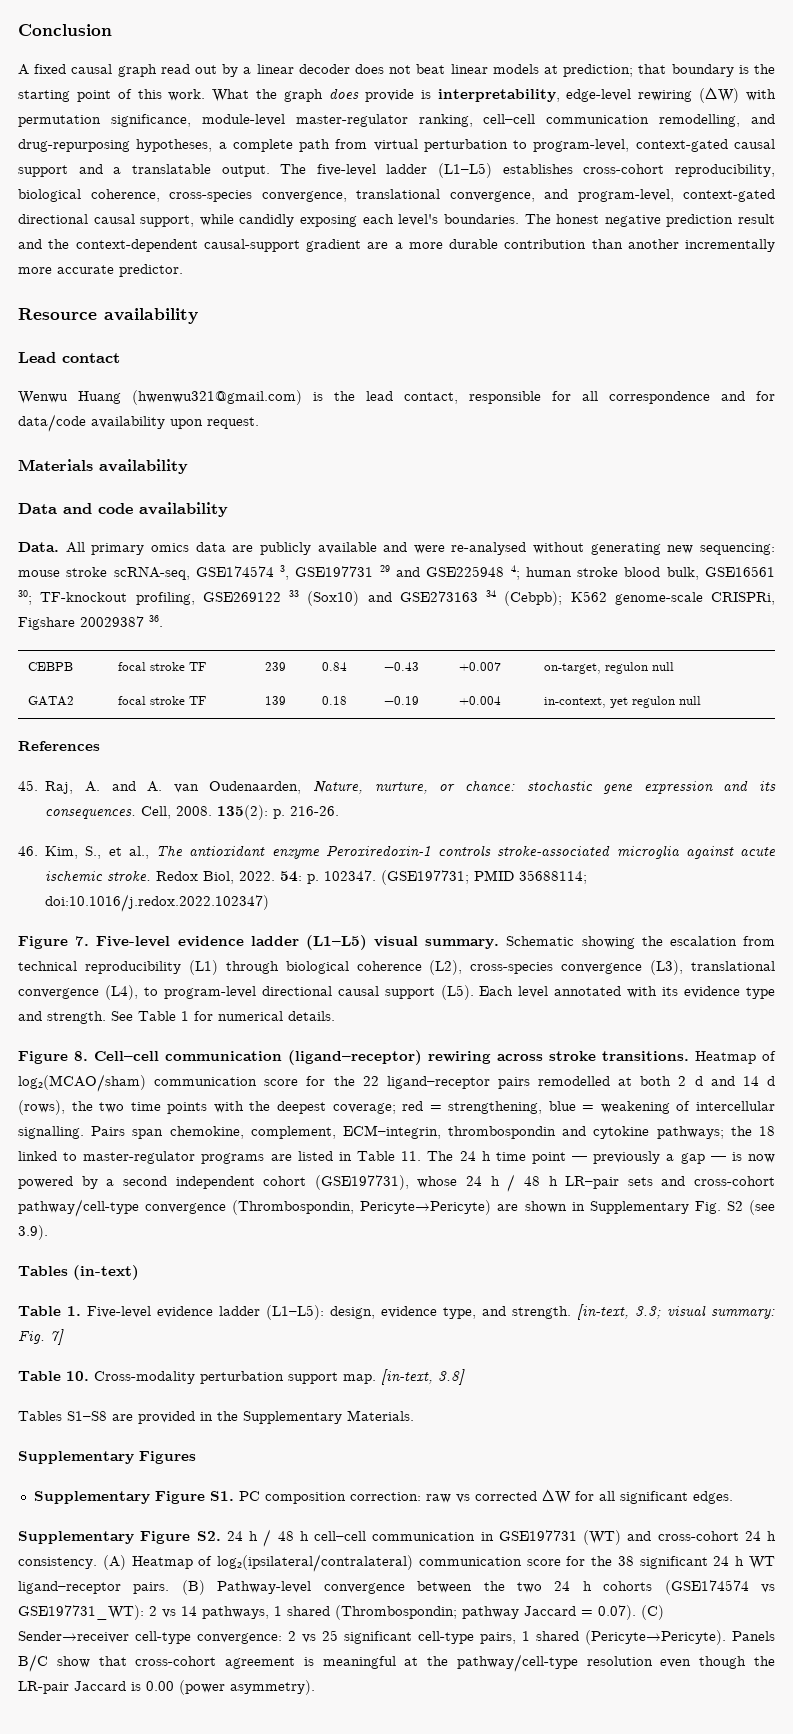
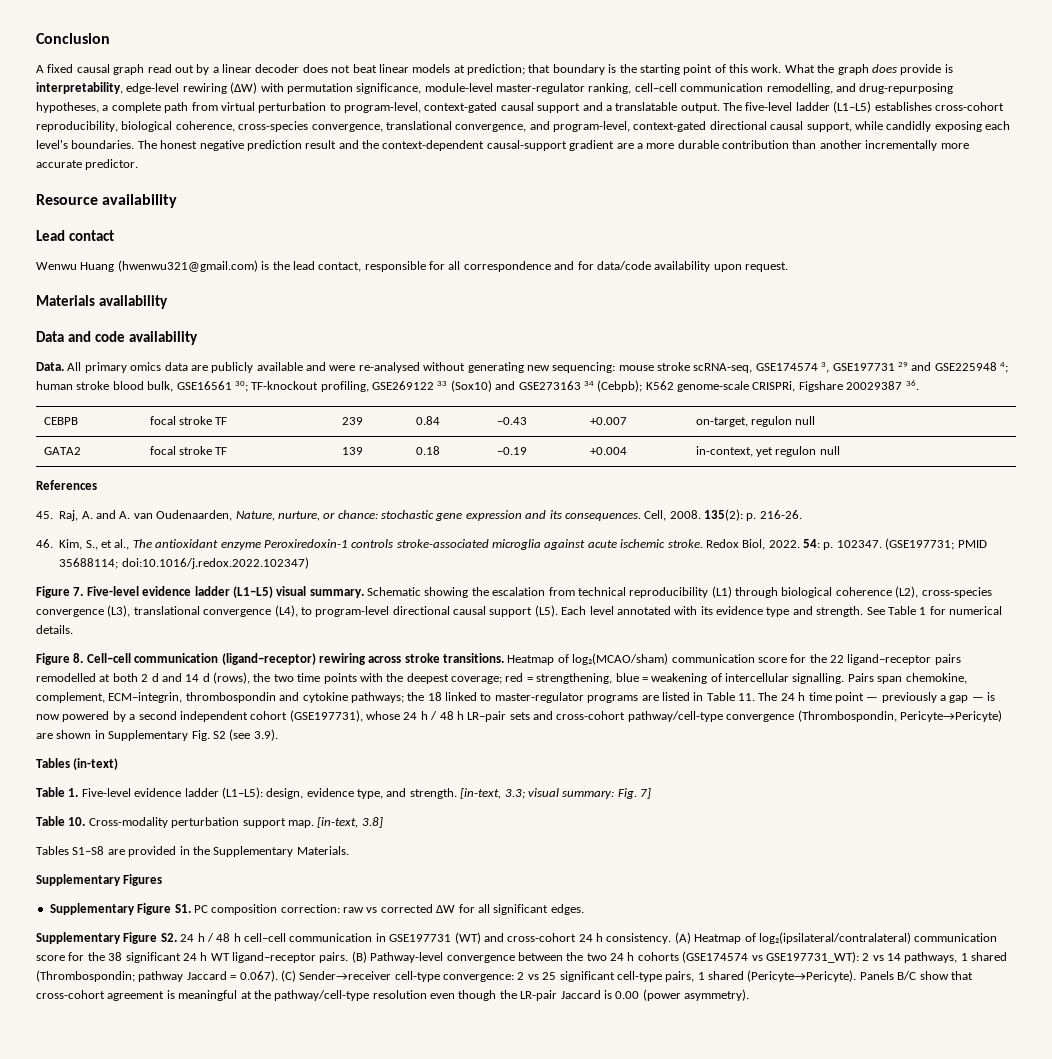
- (B) Pathway-level convergence between the two 24 h cohorts (GSE174574 vs GSE197731_WT): 2 vs 14 pathways, 1 shared (Thrombospondin; pathway Jaccard = 0.07). (C) Sender→receiver cell-type convergence: 2 vs 25 significant cell-type pairs, 1 shared (Pericyte→Pericyte).
+ (B) Pathway-level convergence between the two 24 h cohorts (GSE174574 vs GSE197731_WT): 2 vs 14 pathways, 1 shared (Thrombospondin; pathway Jaccard = 0.067). (C) Sender→receiver cell-type convergence: 2 vs 25 significant cell-type pairs, 1 shared (Pericyte→Pericyte).

